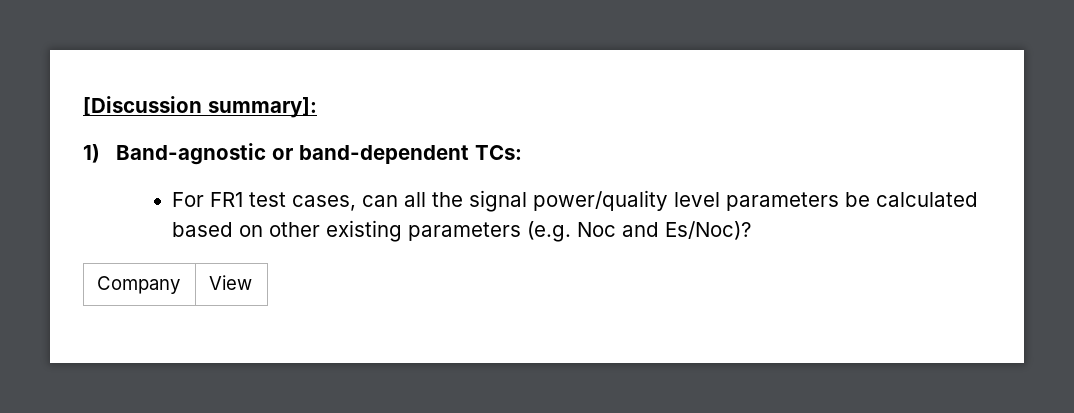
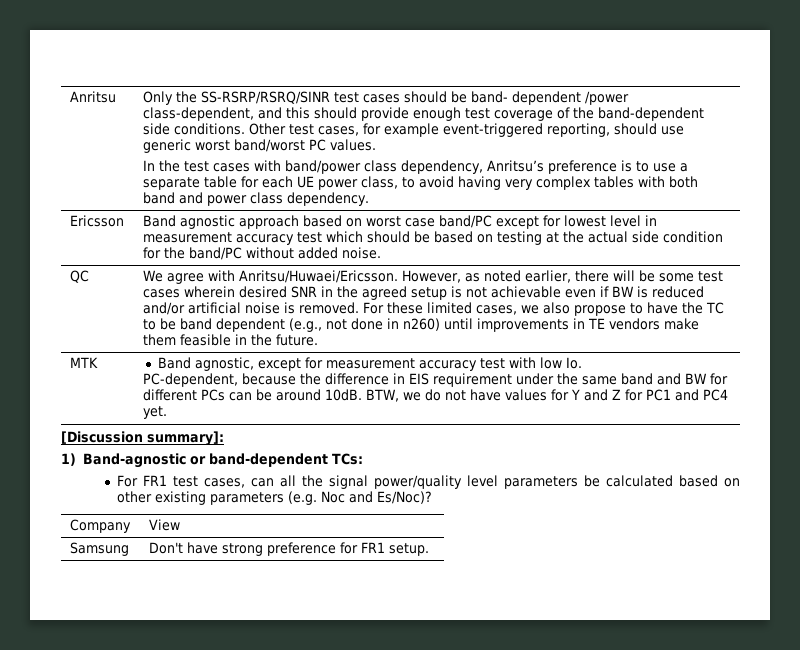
+ Anritsu | Only the SS-RSRP/RSRQ/SINR test cases should be band- dependent /power class-dependent, and this should provide enough test coverage of the band-dependent side conditions. Other test cases, for example event-triggered reporting, should use generic worst band/worst PC values.
+ In the test cases with band/power class dependency, Anritsu’s preference is to use a separate table for each UE power class, to avoid having very complex tables with both band and power class dependency.
+ Ericsson | Band agnostic approach based on worst case band/PC except for lowest level in measurement accuracy test which should be based on testing at the actual side condition for the band/PC without added noise.
+ QC | We agree with Anritsu/Huwaei/Ericsson. However, as noted earlier, there will be some test cases wherein desired SNR in the agreed setup is not achievable even if BW is reduced and/or artificial noise is removed. For these limited cases, we also propose to have the TC to be band dependent (e.g., not done in n260) until improvements in TE vendors make them feasible in the future.
+ MTK | Band agnostic, except for measurement accuracy test with low Io.
+ PC-dependent, because the difference in EIS requirement under the same band and BW for different PCs can be around 10dB. BTW, we do not have values for Y and Z for PC1 and PC4 yet.
+ Samsung | Don't have strong preference for FR1 setup.

